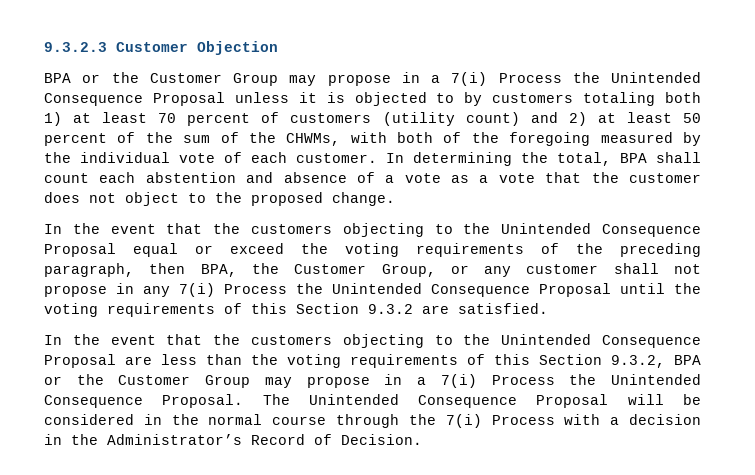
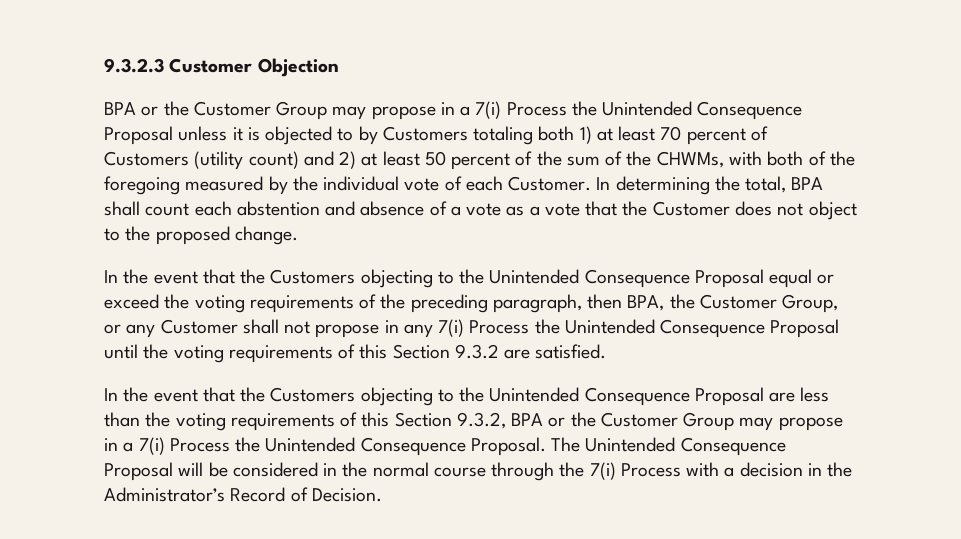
- BPA or the Customer Group may propose in a 7(i) Process the Unintended Consequence Proposal unless it is objected to by customers totaling both 1) at least 70 percent of customers (utility count) and 2) at least 50 percent of the sum of the CHWMs, with both of the foregoing measured by the individual vote of each customer.
+ BPA or the Customer Group may propose in a 7(i) Process the Unintended Consequence Proposal unless it is objected to by Customers totaling both 1) at least 70 percent of Customers (utility count) and 2) at least 50 percent of the sum of the CHWMs, with both of the foregoing measured by the individual vote of each Customer.
- In determining the total, BPA shall count each abstention and absence of a vote as a vote that the customer does not object to the proposed change.
+ In determining the total, BPA shall count each abstention and absence of a vote as a vote that the Customer does not object to the proposed change.
- In the event that the customers objecting to the Unintended Consequence Proposal equal or exceed the voting requirements of the preceding paragraph, then BPA, the Customer Group, or any customer shall not propose in any 7(i) Process the Unintended Consequence Proposal until the voting requirements of this Section 9.3.2 are satisfied.
+ In the event that the Customers objecting to the Unintended Consequence Proposal equal or exceed the voting requirements of the preceding paragraph, then BPA, the Customer Group, or any Customer shall not propose in any 7(i) Process the Unintended Consequence Proposal until the voting requirements of this Section 9.3.2 are satisfied.
- In the event that the customers objecting to the Unintended Consequence Proposal are less than the voting requirements of this Section 9.3.2, BPA or the Customer Group may propose in a 7(i) Process the Unintended Consequence Proposal.
+ In the event that the Customers objecting to the Unintended Consequence Proposal are less than the voting requirements of this Section 9.3.2, BPA or the Customer Group may propose in a 7(i) Process the Unintended Consequence Proposal.

